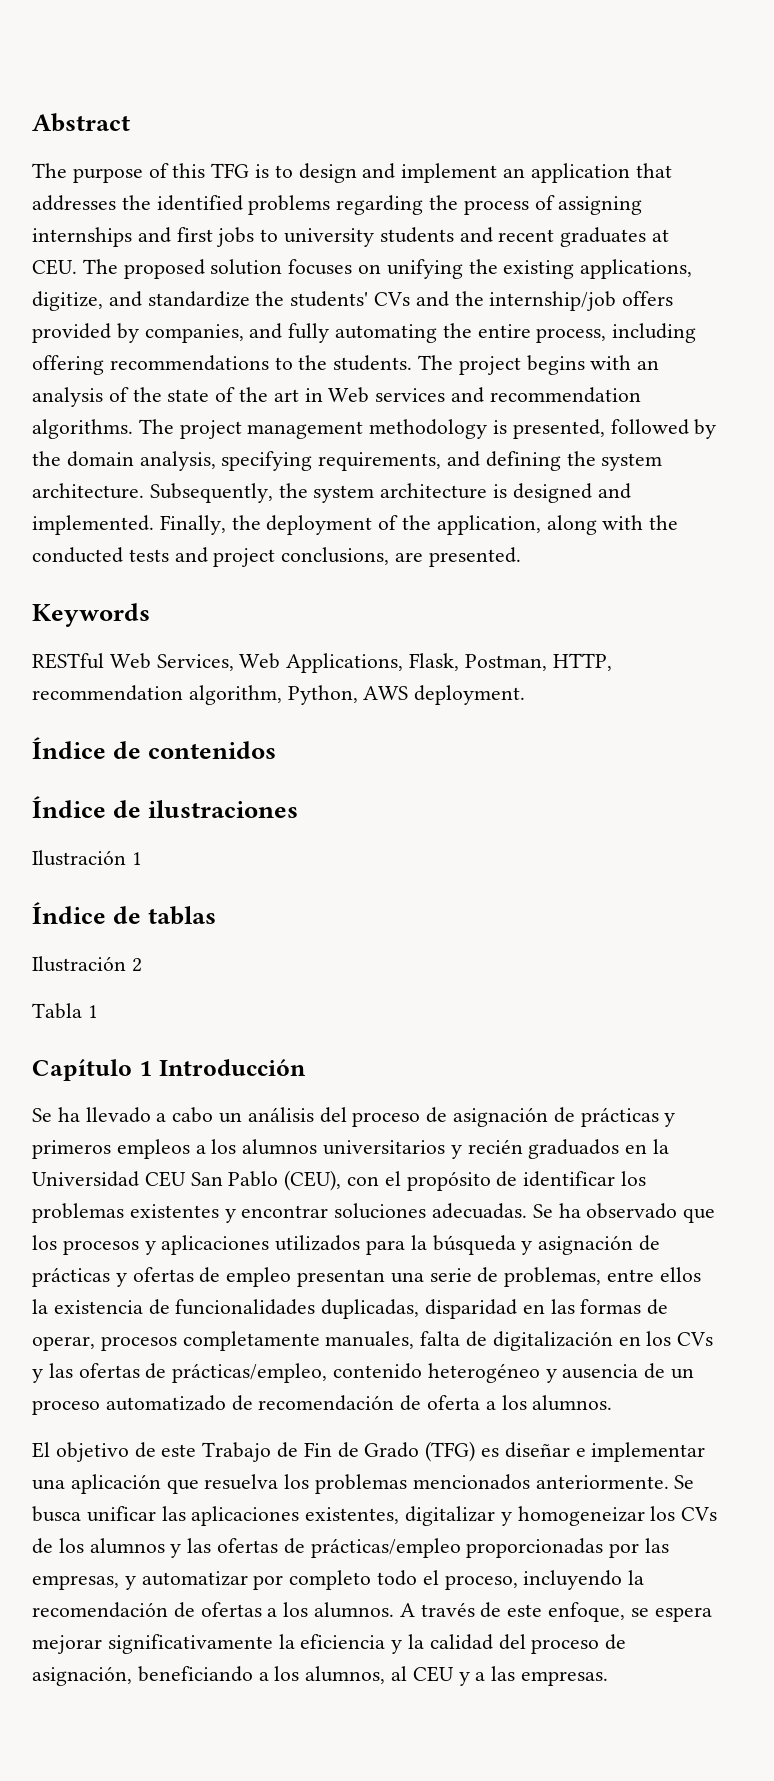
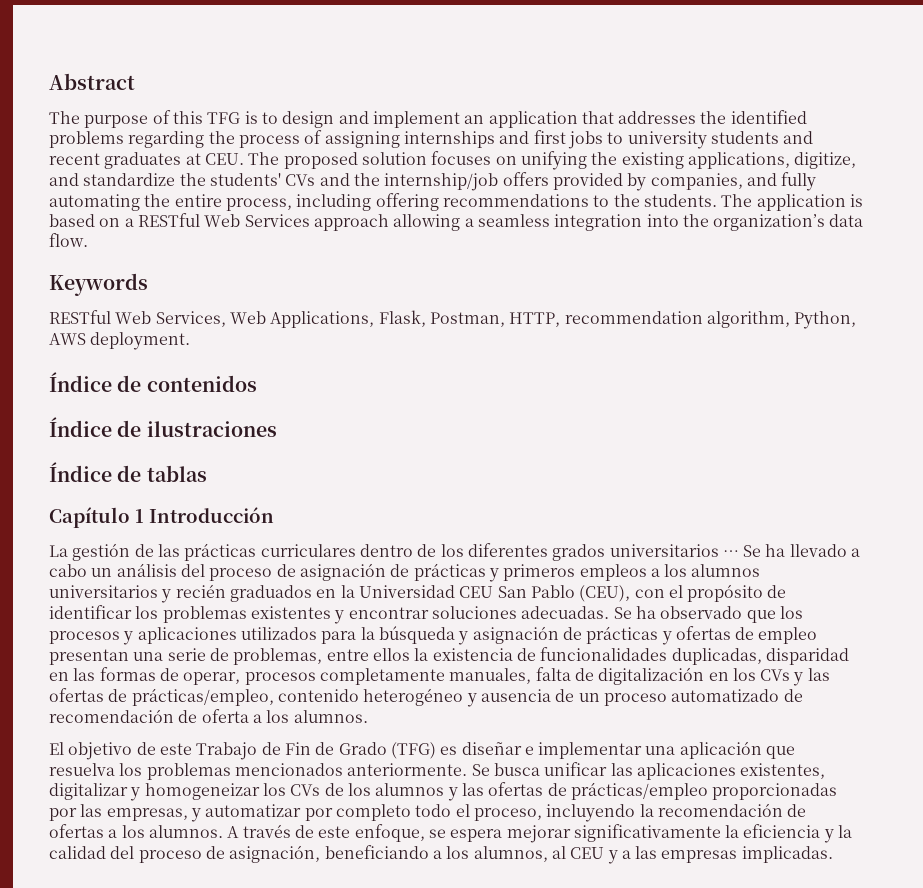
- The project begins with an analysis of the state of the art in Web services and recommendation algorithms. The project management methodology is presented, followed by the domain analysis, specifying requirements, and defining the system architecture. Subsequently, the system architecture is designed and implemented. Finally, the deployment of the application, along with the conducted tests and project conclusions, are presented.
+ The application is based on a RESTful Web Services approach allowing a seamless integration into the organization’s data flow.
- Ilustración 1
- Ilustración 2
- Tabla 1
+ La gestión de las prácticas curriculares dentro de los diferentes grados universitarios …
- A través de este enfoque, se espera mejorar significativamente la eficiencia y la calidad del proceso de asignación, beneficiando a los alumnos, al CEU y a las empresas.
+ A través de este enfoque, se espera mejorar significativamente la eficiencia y la calidad del proceso de asignación, beneficiando a los alumnos, al CEU y a las empresas implicadas.

